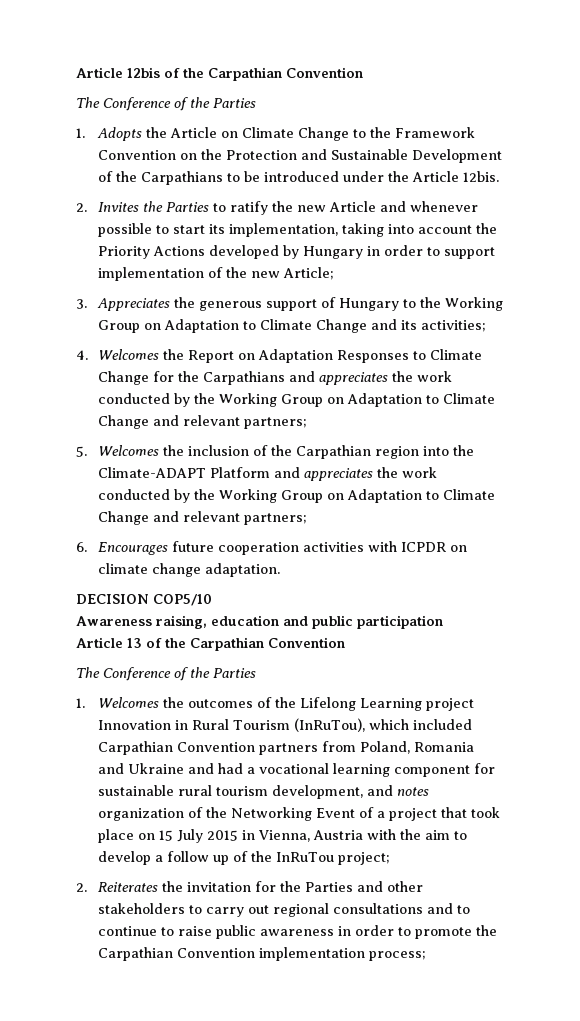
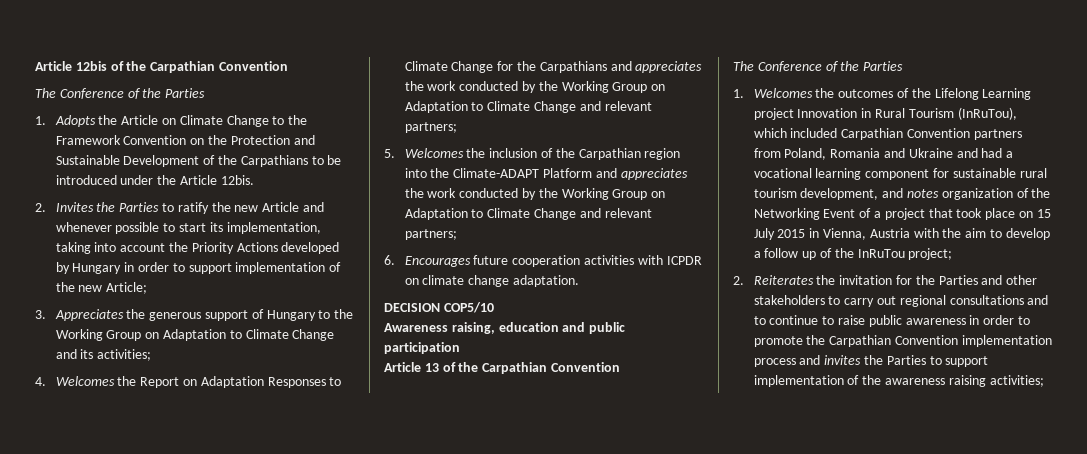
- 2. Reiterates the invitation for the Parties and other stakeholders to carry out regional consultations and to continue to raise public awareness in order to promote the Carpathian Convention implementation process;
+ 2. Reiterates the invitation for the Parties and other stakeholders to carry out regional consultations and to continue to raise public awareness in order to promote the Carpathian Convention implementation process and invites the Parties to support implementation of the awareness raising activities;

